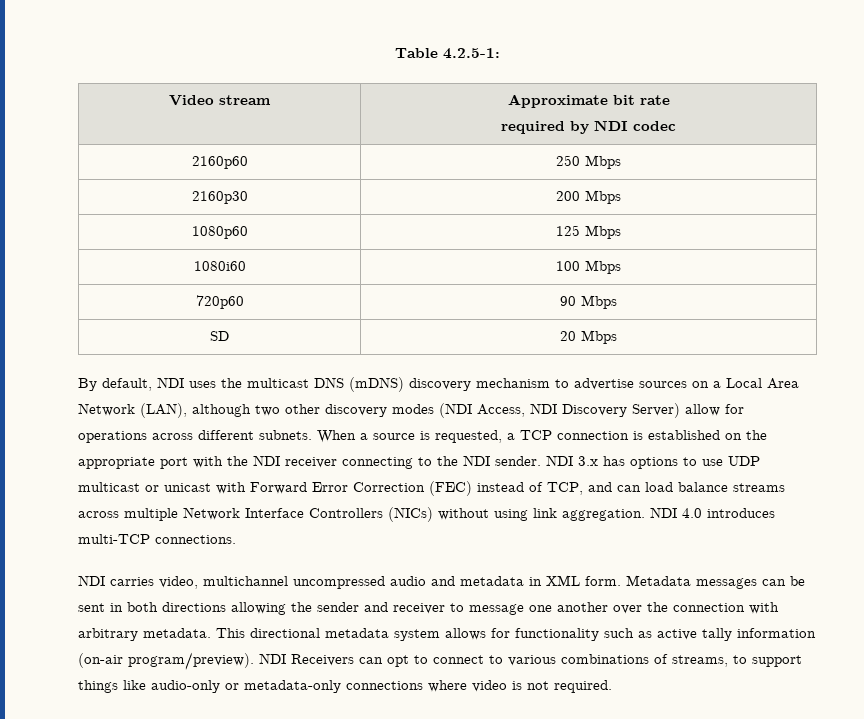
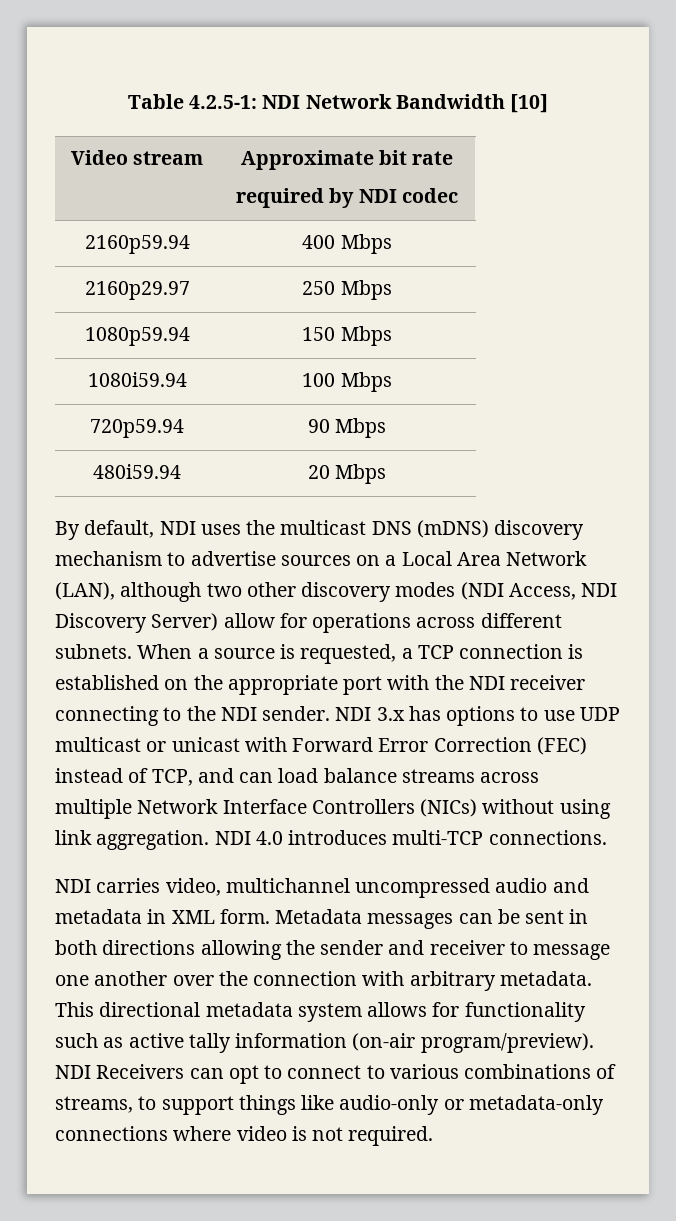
- Table 4.2.5-1:
+ Table 4.2.5-1: NDI Network Bandwidth [10]
- 2160p60 | 250 Mbps
+ 2160p59.94 | 400 Mbps
+ 2160p29.97 | 250 Mbps
- 2160p30 | 200 Mbps
- 1080p60 | 125 Mbps
- 1080i60 | 100 Mbps
+ 1080p59.94 | 150 Mbps
+ 1080i59.94 | 100 Mbps
- 720p60 | 90 Mbps
+ 720p59.94 | 90 Mbps
- SD | 20 Mbps
+ 480i59.94 | 20 Mbps

